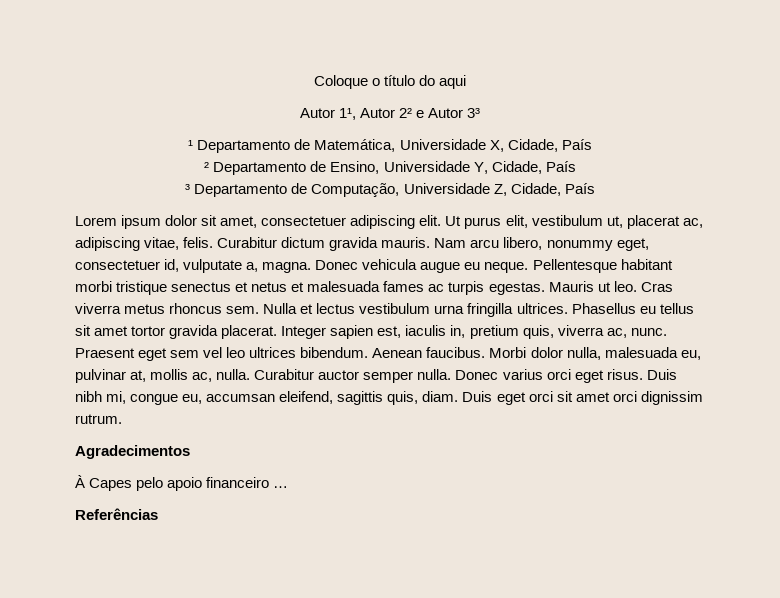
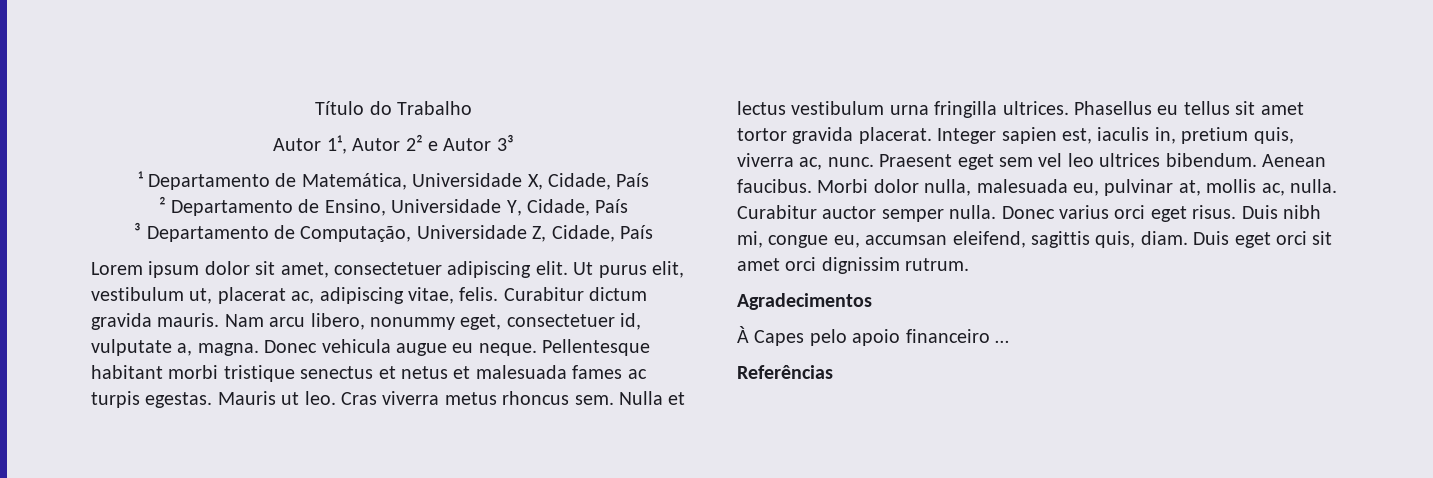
- Coloque o título do aqui
+ Título do Trabalho

